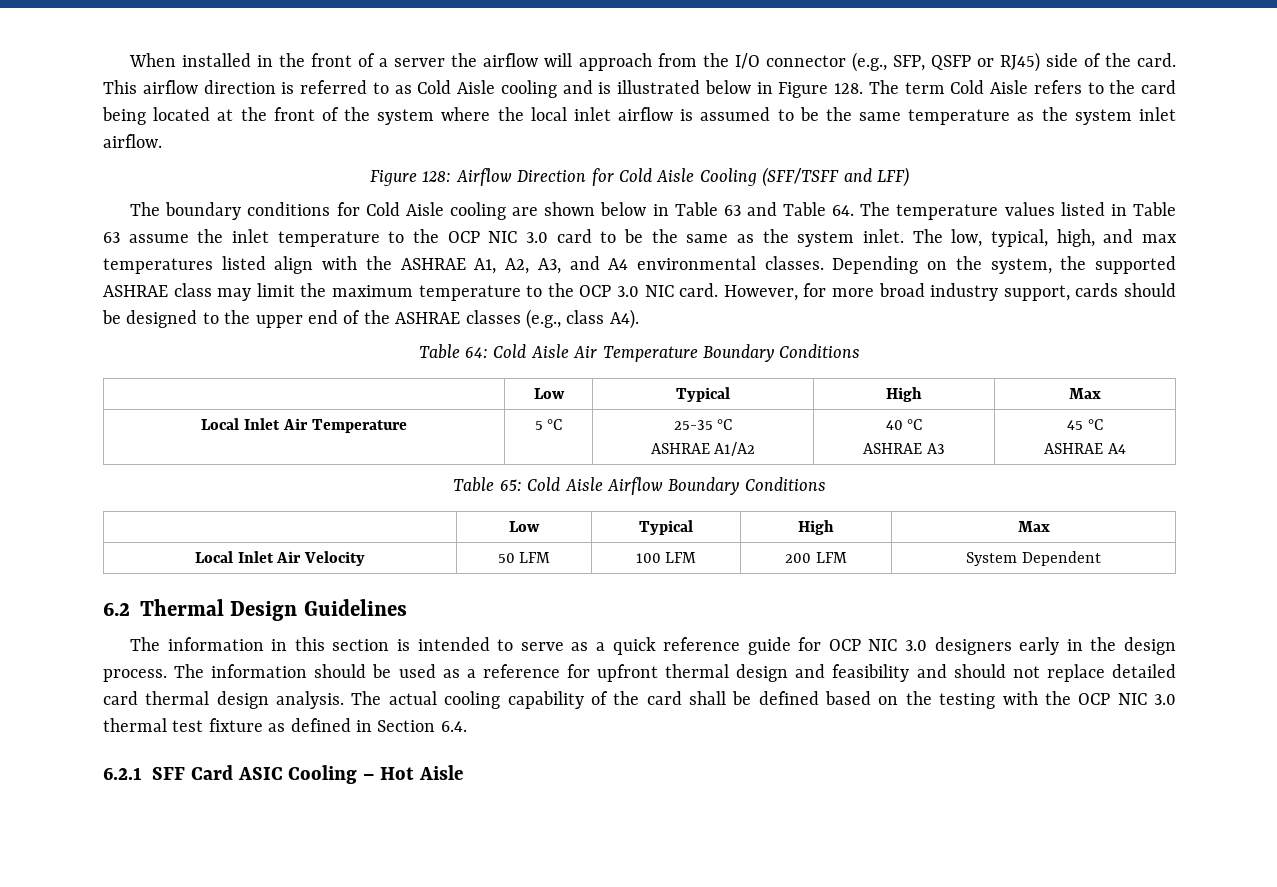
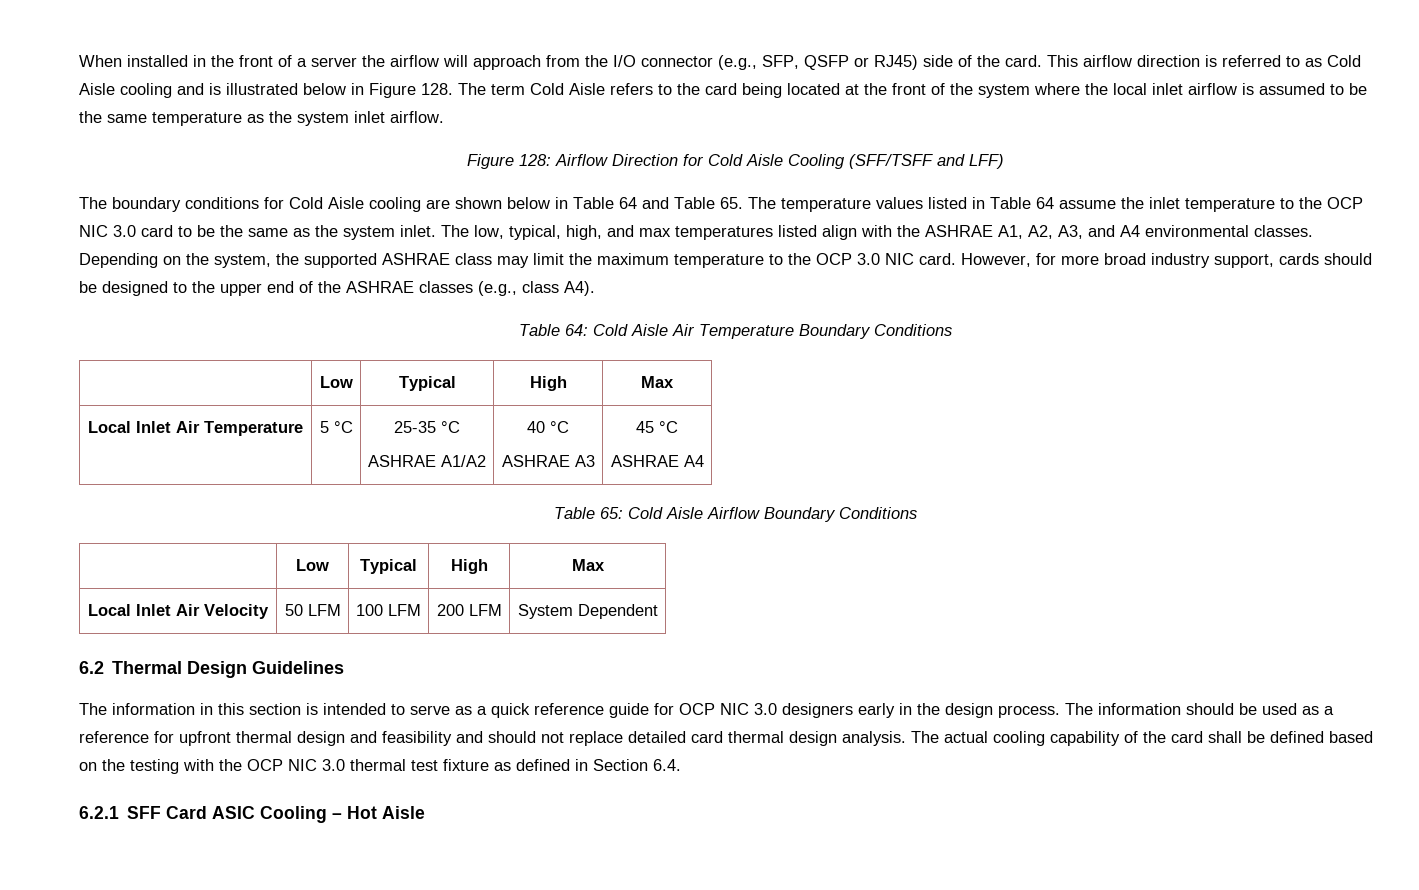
- The boundary conditions for Cold Aisle cooling are shown below in Table 63 and Table 64. The temperature values listed in Table 63 assume the inlet temperature to the OCP NIC 3.0 card to be the same as the system inlet.
+ The boundary conditions for Cold Aisle cooling are shown below in Table 64 and Table 65. The temperature values listed in Table 64 assume the inlet temperature to the OCP NIC 3.0 card to be the same as the system inlet.

